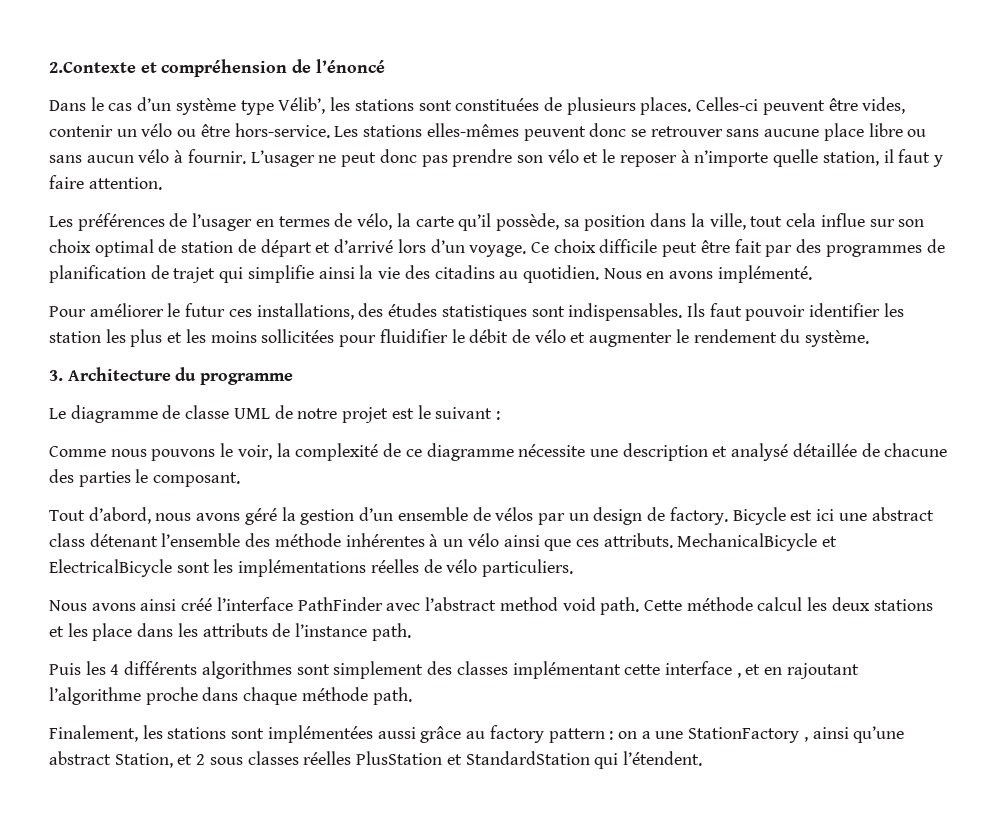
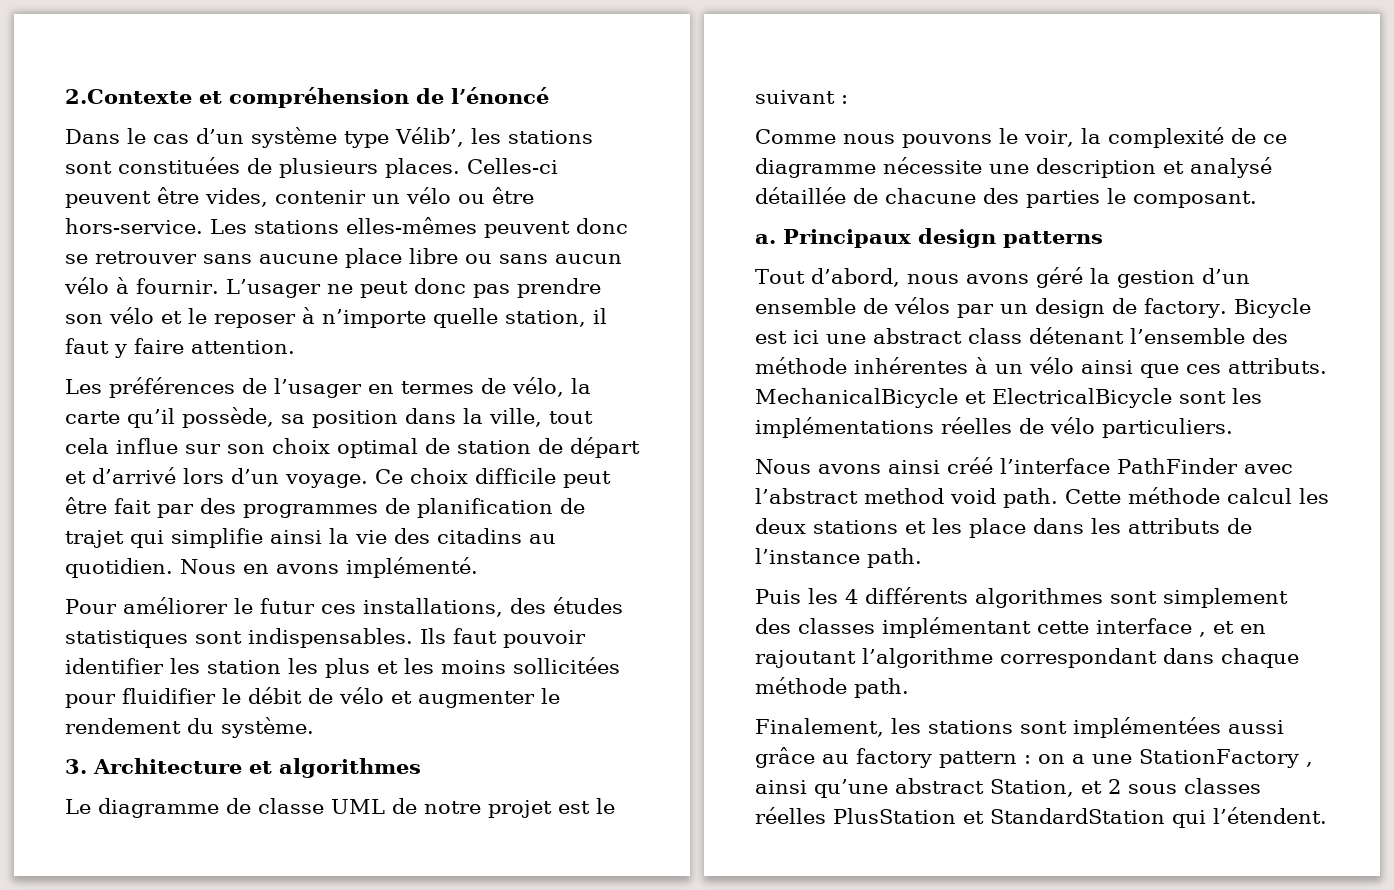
- 3. Architecture du programme
+ 3. Architecture et algorithmes
+ a. Principaux design patterns
- Puis les 4 différents algorithmes sont simplement des classes implémentant cette interface , et en rajoutant l’algorithme proche dans chaque méthode path.
+ Puis les 4 différents algorithmes sont simplement des classes implémentant cette interface , et en rajoutant l’algorithme correspondant dans chaque méthode path.

